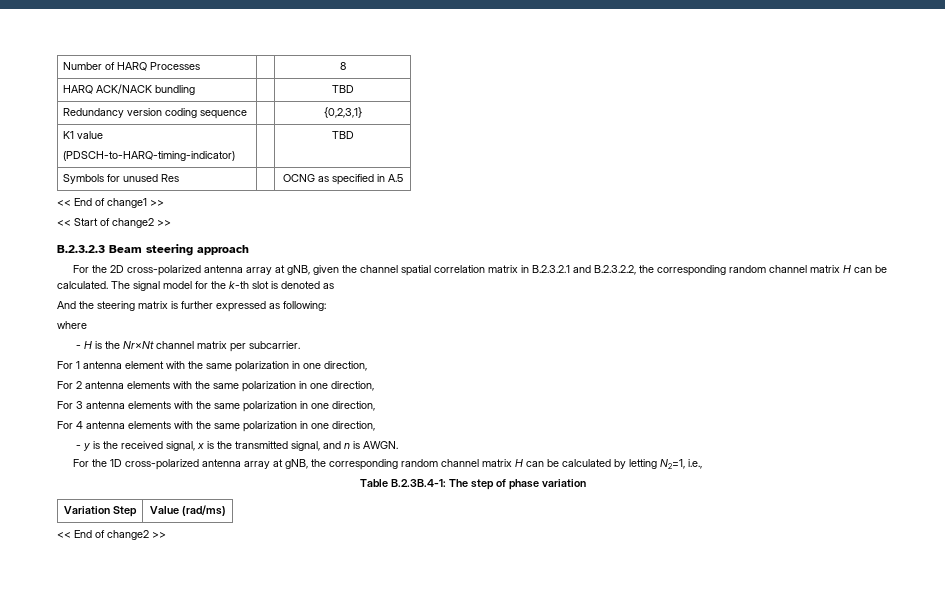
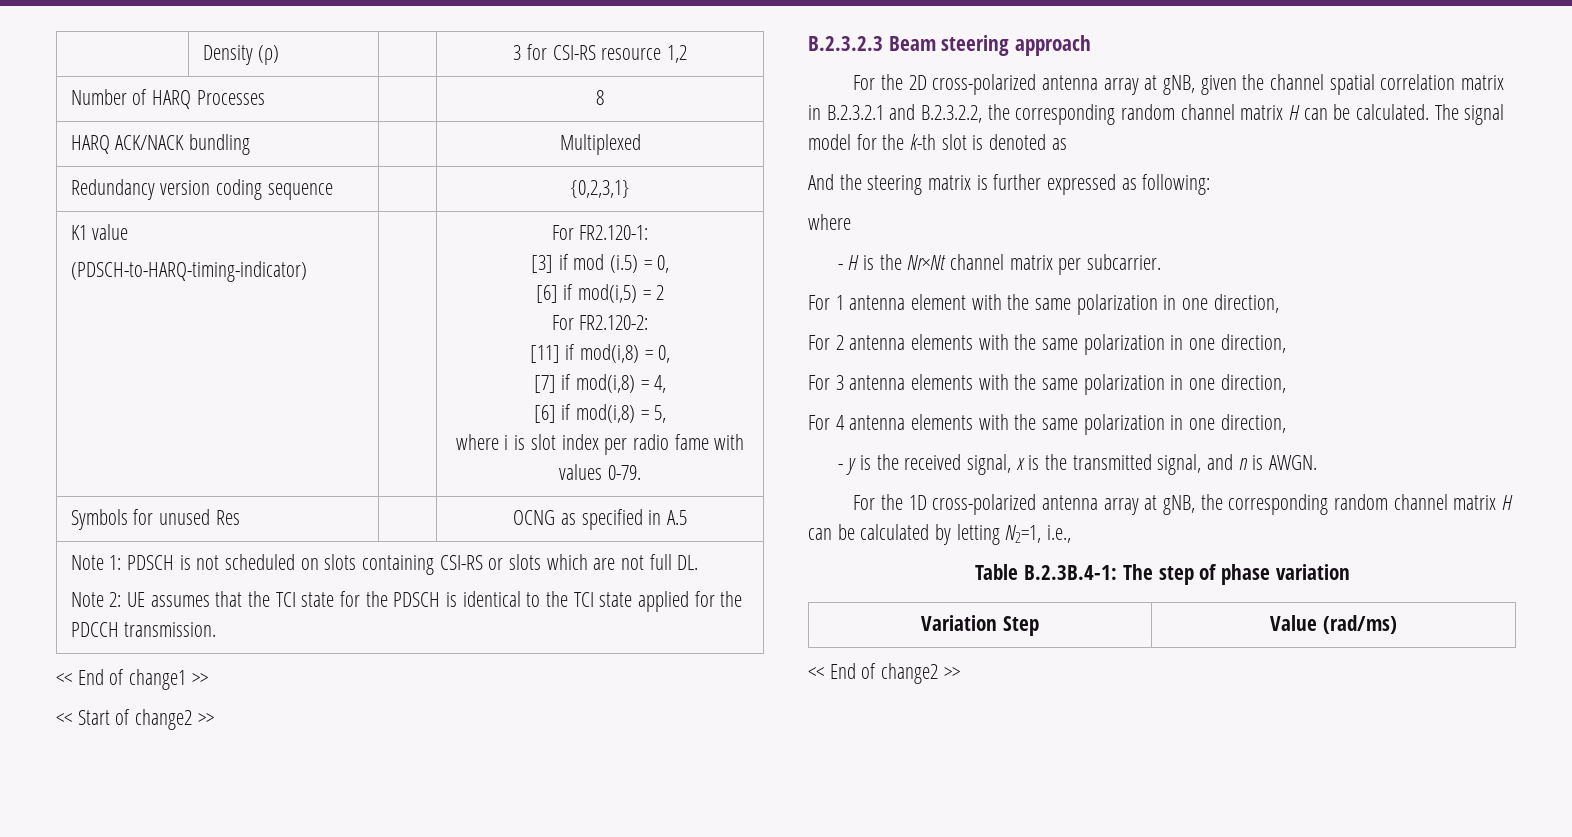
+ | Density (ρ) | | 3 for CSI-RS resource 1,2
- HARQ ACK/NACK bundling | | TBD
+ HARQ ACK/NACK bundling | | Multiplexed
- (PDSCH-to-HARQ-timing-indicator) | | TBD
+ (PDSCH-to-HARQ-timing-indicator) | | For FR2.120-1:
+ [3] if mod (i.5) = 0,
+ [6] if mod(i,5) = 2
+ For FR2.120-2:
+ [11] if mod(i,8) = 0,
+ [7] if mod(i,8) = 4,
+ [6] if mod(i,8) = 5,
+ where i is slot index per radio fame with values 0-79.
+ Note 1: PDSCH is not scheduled on slots containing CSI-RS or slots which are not full DL.
+ Note 2: UE assumes that the TCI state for the PDSCH is identical to the TCI state applied for the PDCCH transmission.

